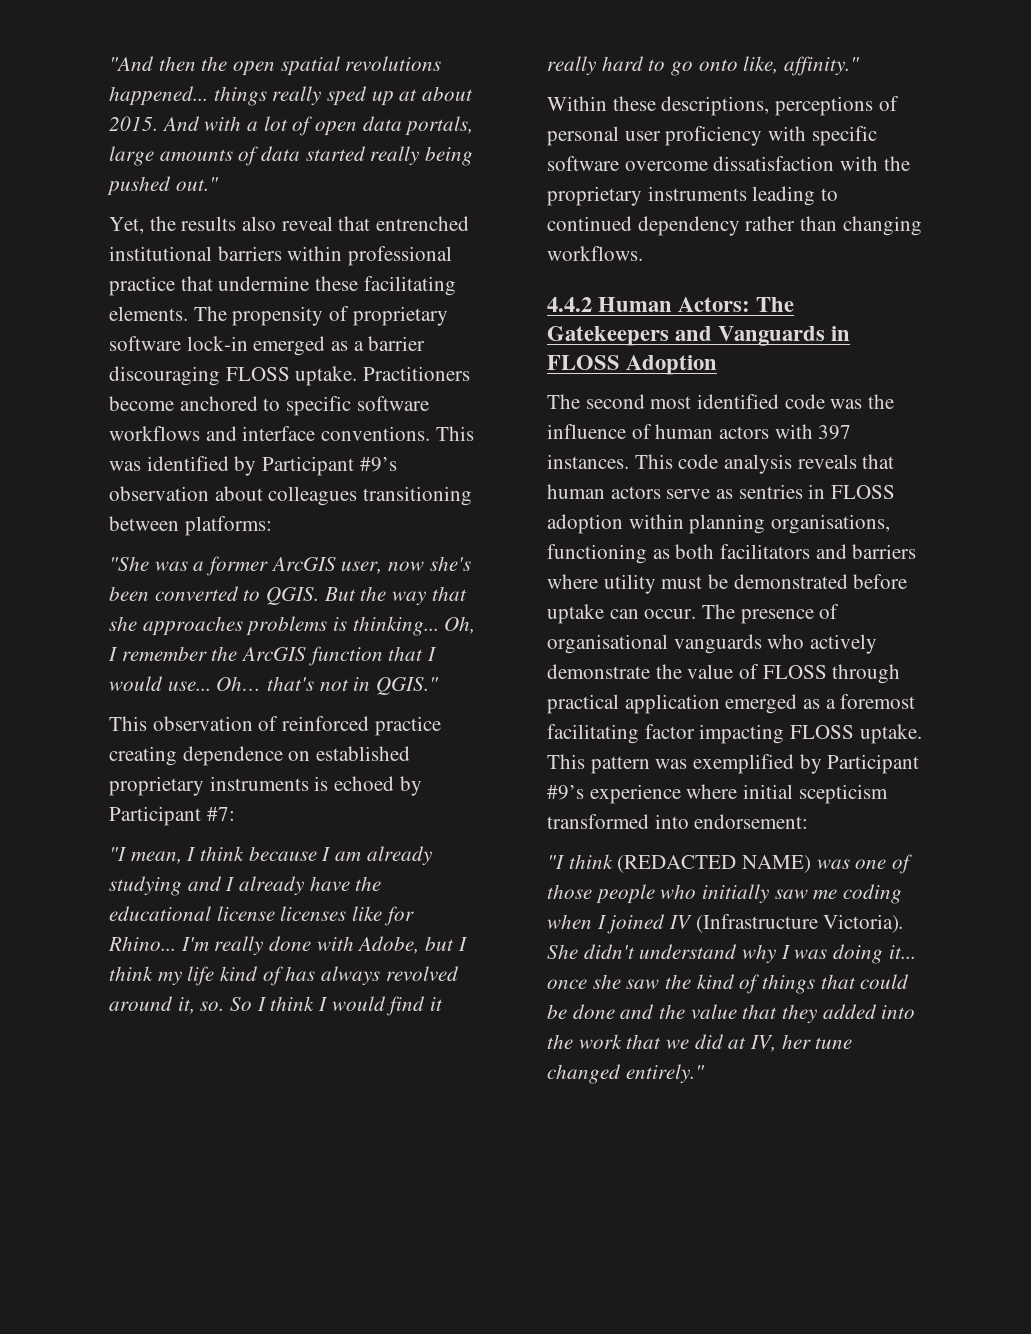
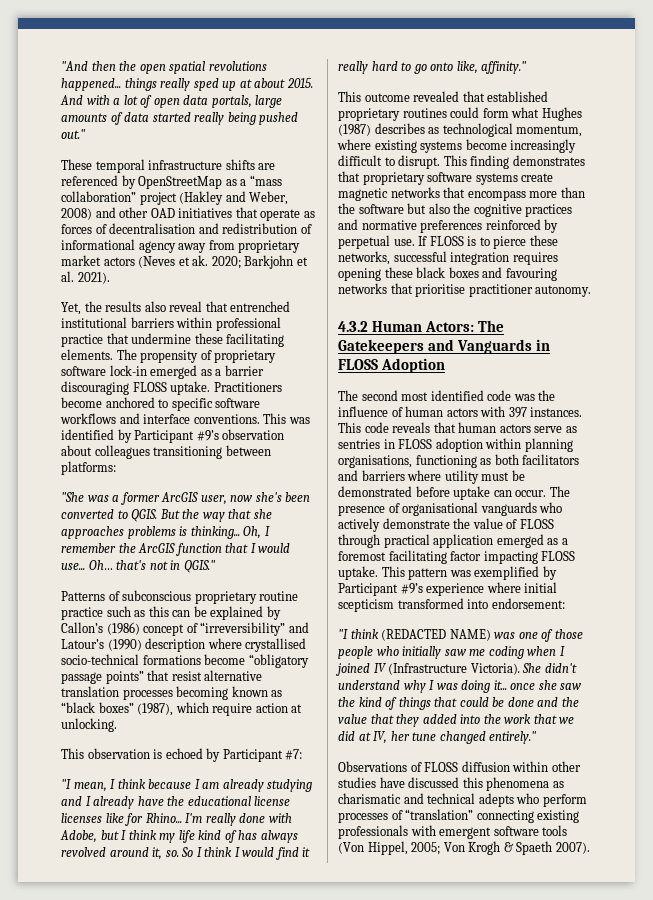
+ These temporal infrastructure shifts are referenced by OpenStreetMap as a “mass collaboration” project (Hakley and Weber, 2008) and other OAD initiatives that operate as forces of decentralisation and redistribution of informational agency away from proprietary market actors (Neves et ak. 2020; Barkjohn et al. 2021).
- This observation of reinforced practice creating dependence on established proprietary instruments is echoed by Participant #7:
+ Patterns of subconscious proprietary routine practice such as this can be explained by Callon’s (1986) concept of “irreversibility” and Latour’s (1990) description where crystallised socio-technical formations become “obligatory passage points” that resist alternative translation processes becoming known as “black boxes” (1987), which require action at unlocking.
+ This observation is echoed by Participant #7:
- Within these descriptions, perceptions of personal user proficiency with specific software overcome dissatisfaction with the proprietary instruments leading to continued dependency rather than changing workflows.
- 4.4.2 Human Actors: The Gatekeepers and Vanguards in FLOSS Adoption
+ This outcome revealed that established proprietary routines could form what Hughes (1987) describes as technological momentum, where existing systems become increasingly difficult to disrupt. This finding demonstrates that proprietary software systems create magnetic networks that encompass more than the software but also the cognitive practices and normative preferences reinforced by perpetual use. If FLOSS is to pierce these networks, successful integration requires opening these black boxes and favouring networks that prioritise practitioner autonomy.
+ 4.3.2 Human Actors: The Gatekeepers and Vanguards in FLOSS Adoption
- This code analysis reveals that human actors serve as sentries in FLOSS adoption within planning organisations, functioning as both facilitators and barriers where utility must be demonstrated before uptake can occur.
+ This code reveals that human actors serve as sentries in FLOSS adoption within planning organisations, functioning as both facilitators and barriers where utility must be demonstrated before uptake can occur.
+ Observations of FLOSS diffusion within other studies have discussed this phenomena as charismatic and technical adepts who perform processes of “translation” connecting existing professionals with emergent software tools (Von Hippel, 2005; Von Krogh & Spaeth 2007).

